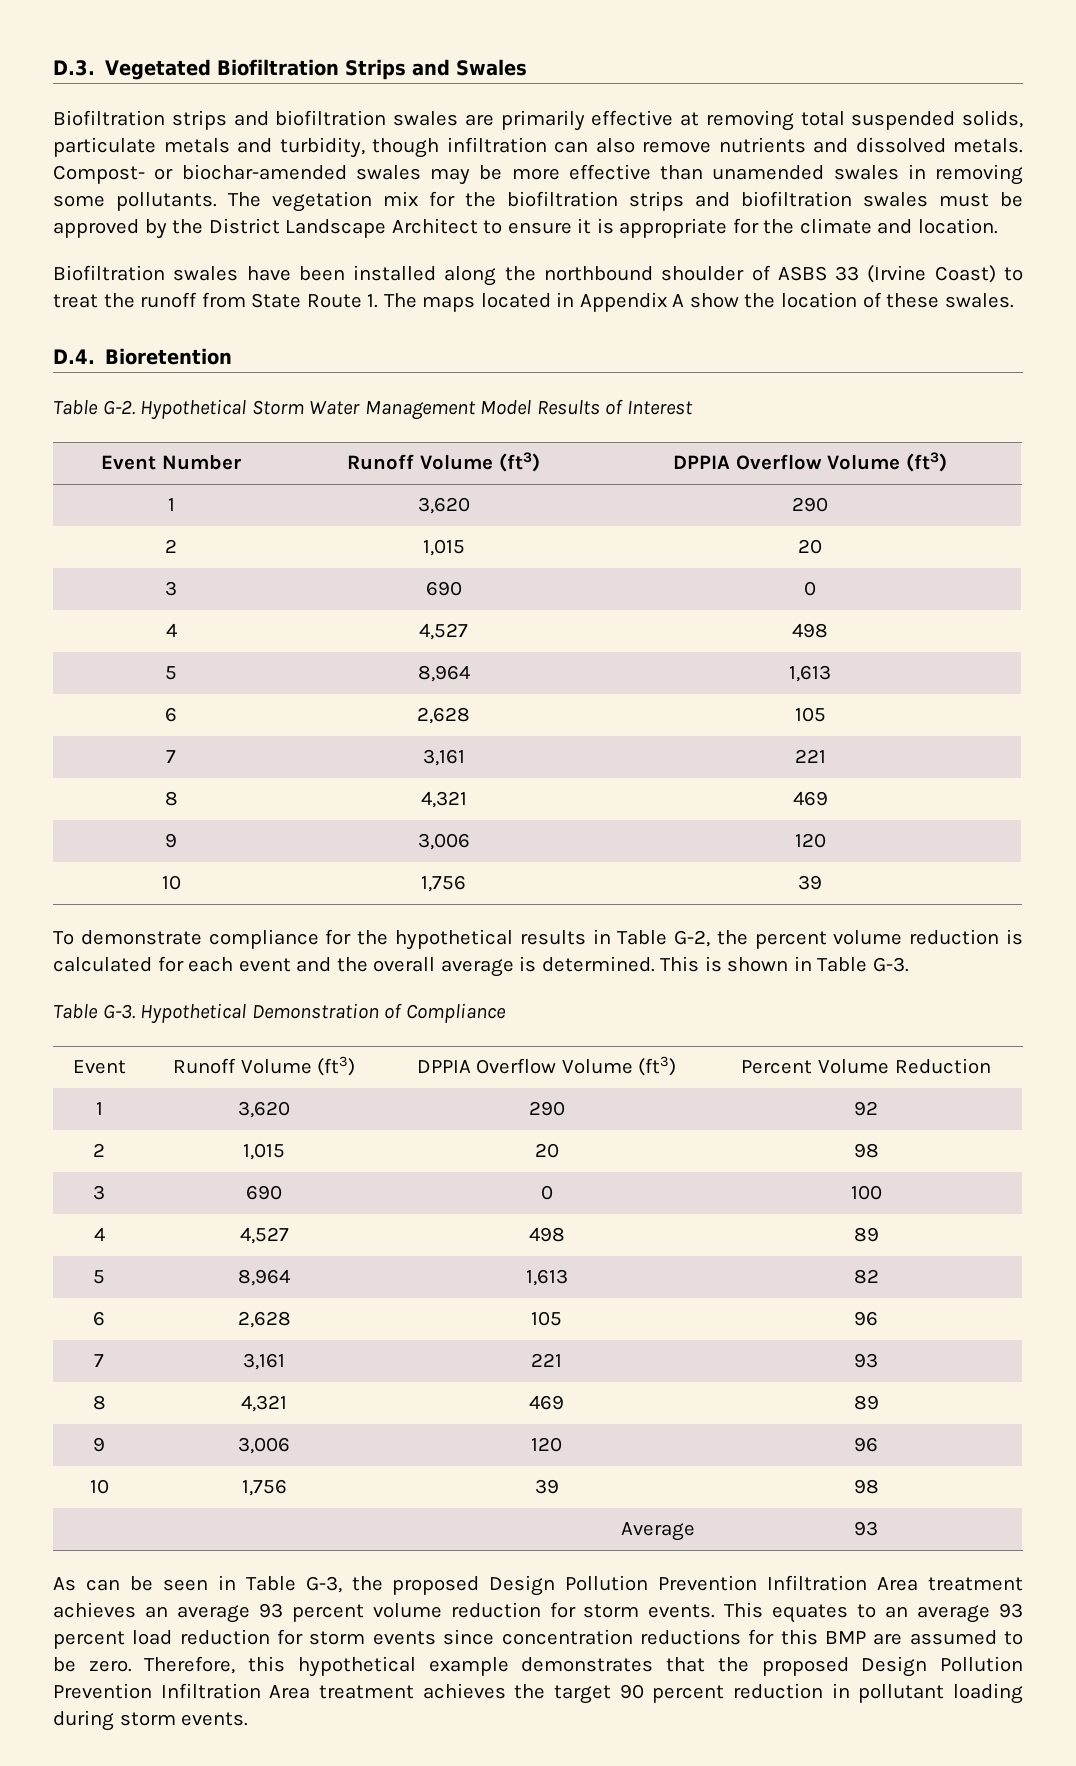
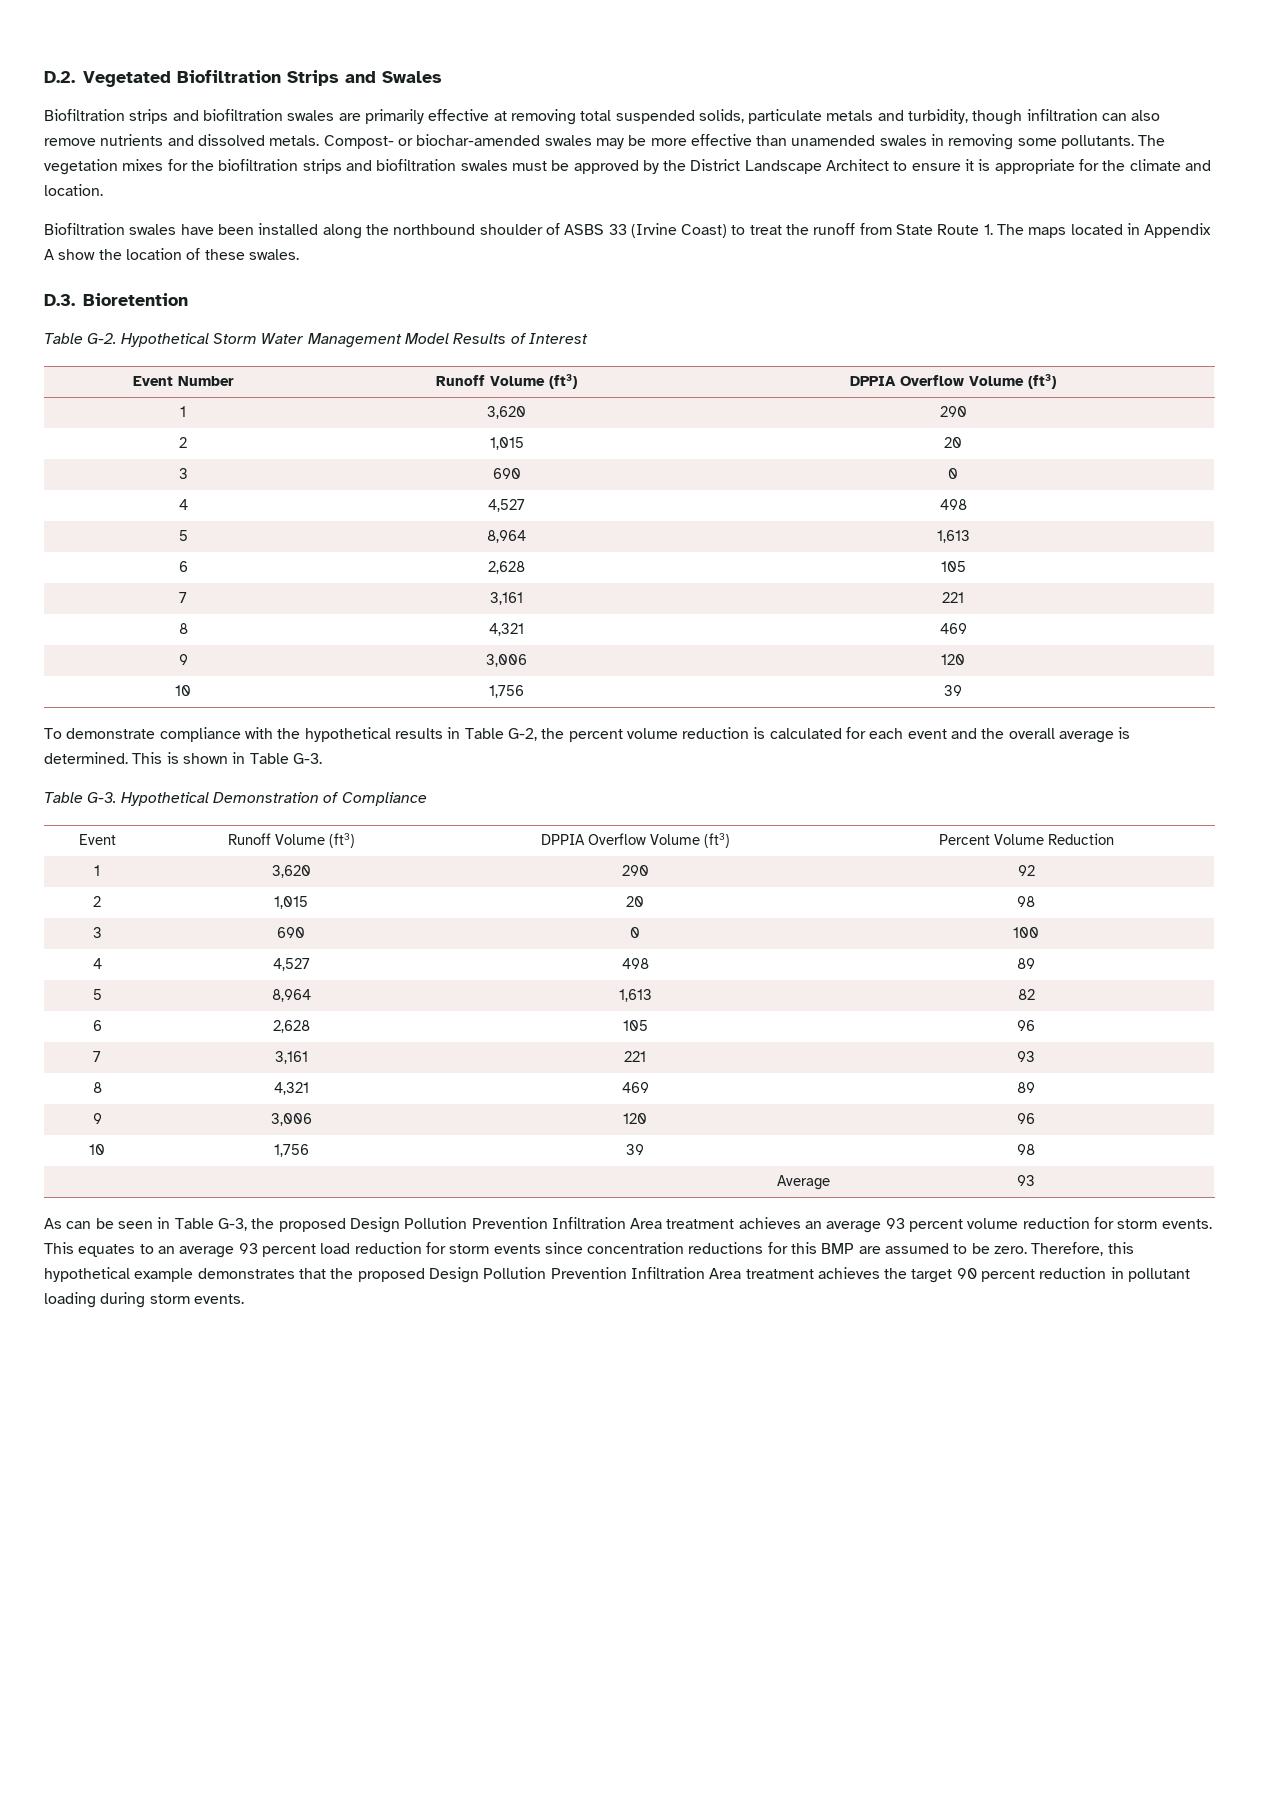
- D.3. Vegetated Biofiltration Strips and Swales
+ D.2. Vegetated Biofiltration Strips and Swales
- The vegetation mix for the biofiltration strips and biofiltration swales must be approved by the District Landscape Architect to ensure it is appropriate for the climate and location.
+ The vegetation mixes for the biofiltration strips and biofiltration swales must be approved by the District Landscape Architect to ensure it is appropriate for the climate and location.
- D.4. Bioretention
+ D.3. Bioretention
- To demonstrate compliance for the hypothetical results in Table G-2, the percent volume reduction is calculated for each event and the overall average is determined.
+ To demonstrate compliance with the hypothetical results in Table G-2, the percent volume reduction is calculated for each event and the overall average is determined.

